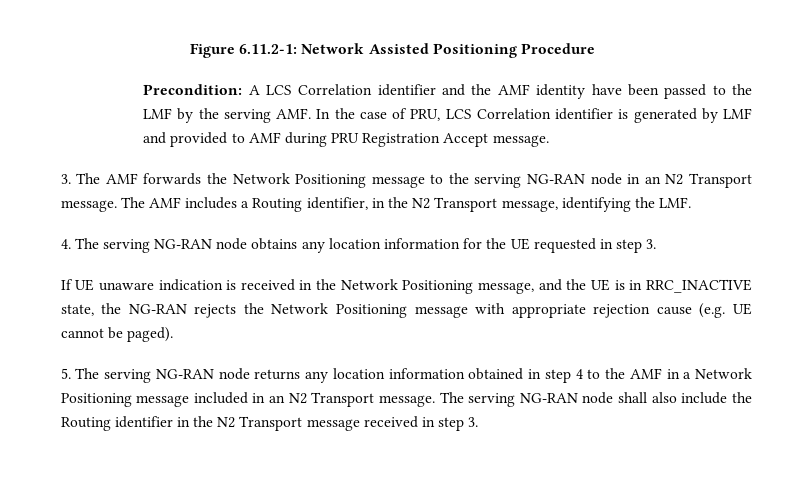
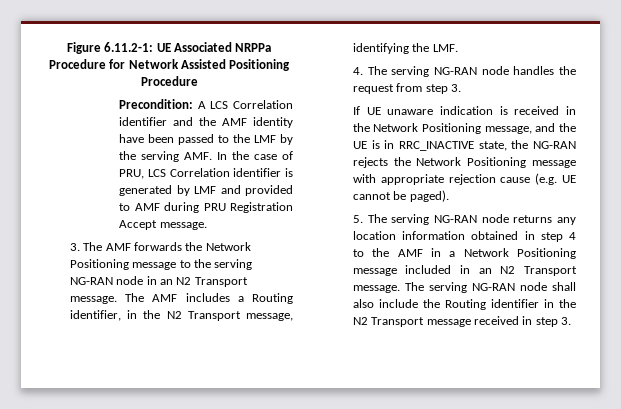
- Figure 6.11.2-1: Network Assisted Positioning Procedure
+ Figure 6.11.2-1: UE Associated NRPPa Procedure for Network Assisted Positioning Procedure
- 4. The serving NG-RAN node obtains any location information for the UE requested in step 3.
+ 4. The serving NG-RAN node handles the request from step 3.

